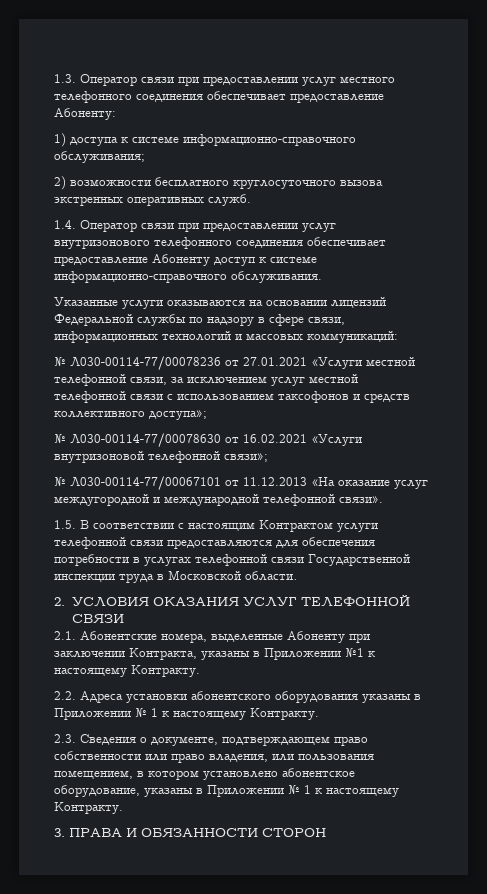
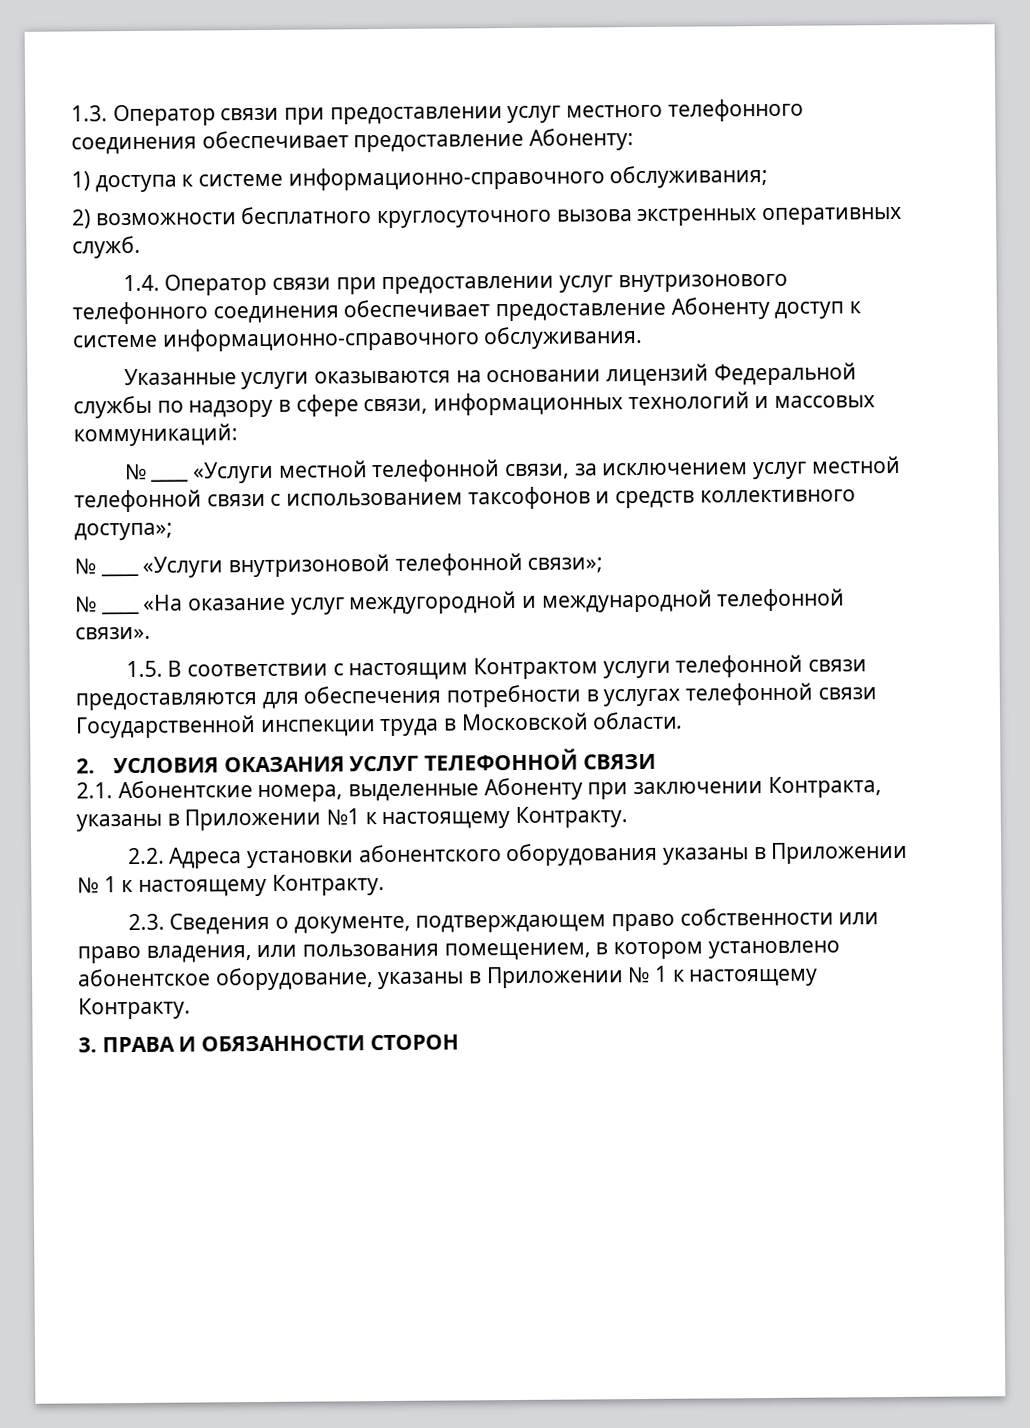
- № Л030-00114-77/00078236 от 27.01.2021 «Услуги местной телефонной связи, за исключением услуг местной телефонной связи с использованием таксофонов и средств коллективного доступа»;
+ № ____ «Услуги местной телефонной связи, за исключением услуг местной телефонной связи с использованием таксофонов и средств коллективного доступа»;
- № Л030-00114-77/00078630 от 16.02.2021 «Услуги внутризоновой телефонной связи»;
+ № ____ «Услуги внутризоновой телефонной связи»;
- № Л030-00114-77/00067101 от 11.12.2013 «На оказание услуг междугородной и международной телефонной связи».
+ № ____ «На оказание услуг междугородной и международной телефонной связи».

